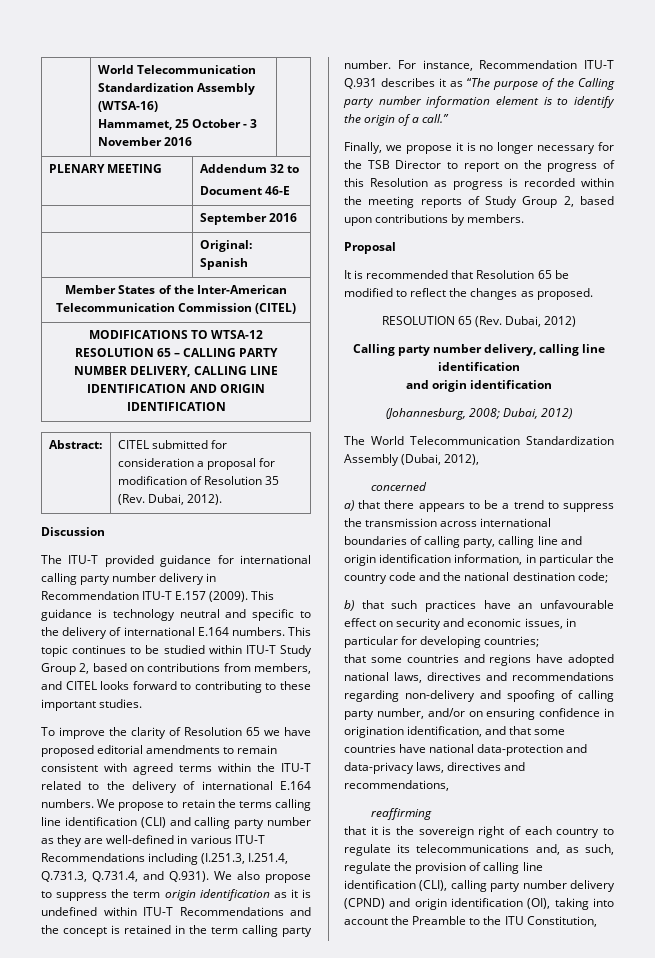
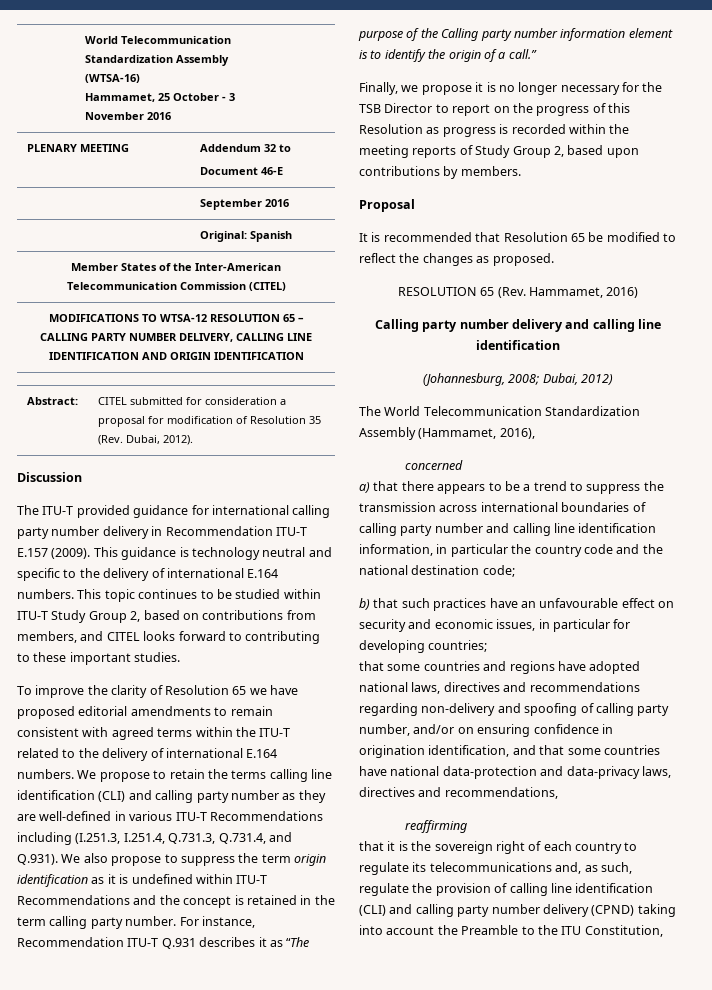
- RESOLUTION 65 (Rev. Dubai, 2012)
- Calling party number delivery, calling line identification
- and origin identification
+ RESOLUTION 65 (Rev. Hammamet, 2016)
+ Calling party number delivery and calling line identification
- The World Telecommunication Standardization Assembly (Dubai, 2012),
+ The World Telecommunication Standardization Assembly (Hammamet, 2016),
- a) that there appears to be a trend to suppress the transmission across international boundaries of calling party, calling line and origin identification information, in particular the country code and the national destination code;
+ a) that there appears to be a trend to suppress the transmission across international boundaries of calling party number and calling line identification information, in particular the country code and the national destination code;
- that it is the sovereign right of each country to regulate its telecommunications and, as such, regulate the provision of calling line identification (CLI), calling party number delivery (CPND) and origin identification (OI), taking into account the Preamble to the ITU Constitution,
+ that it is the sovereign right of each country to regulate its telecommunications and, as such, regulate the provision of calling line identification (CLI) and calling party number delivery (CPND) taking into account the Preamble to the ITU Constitution,

